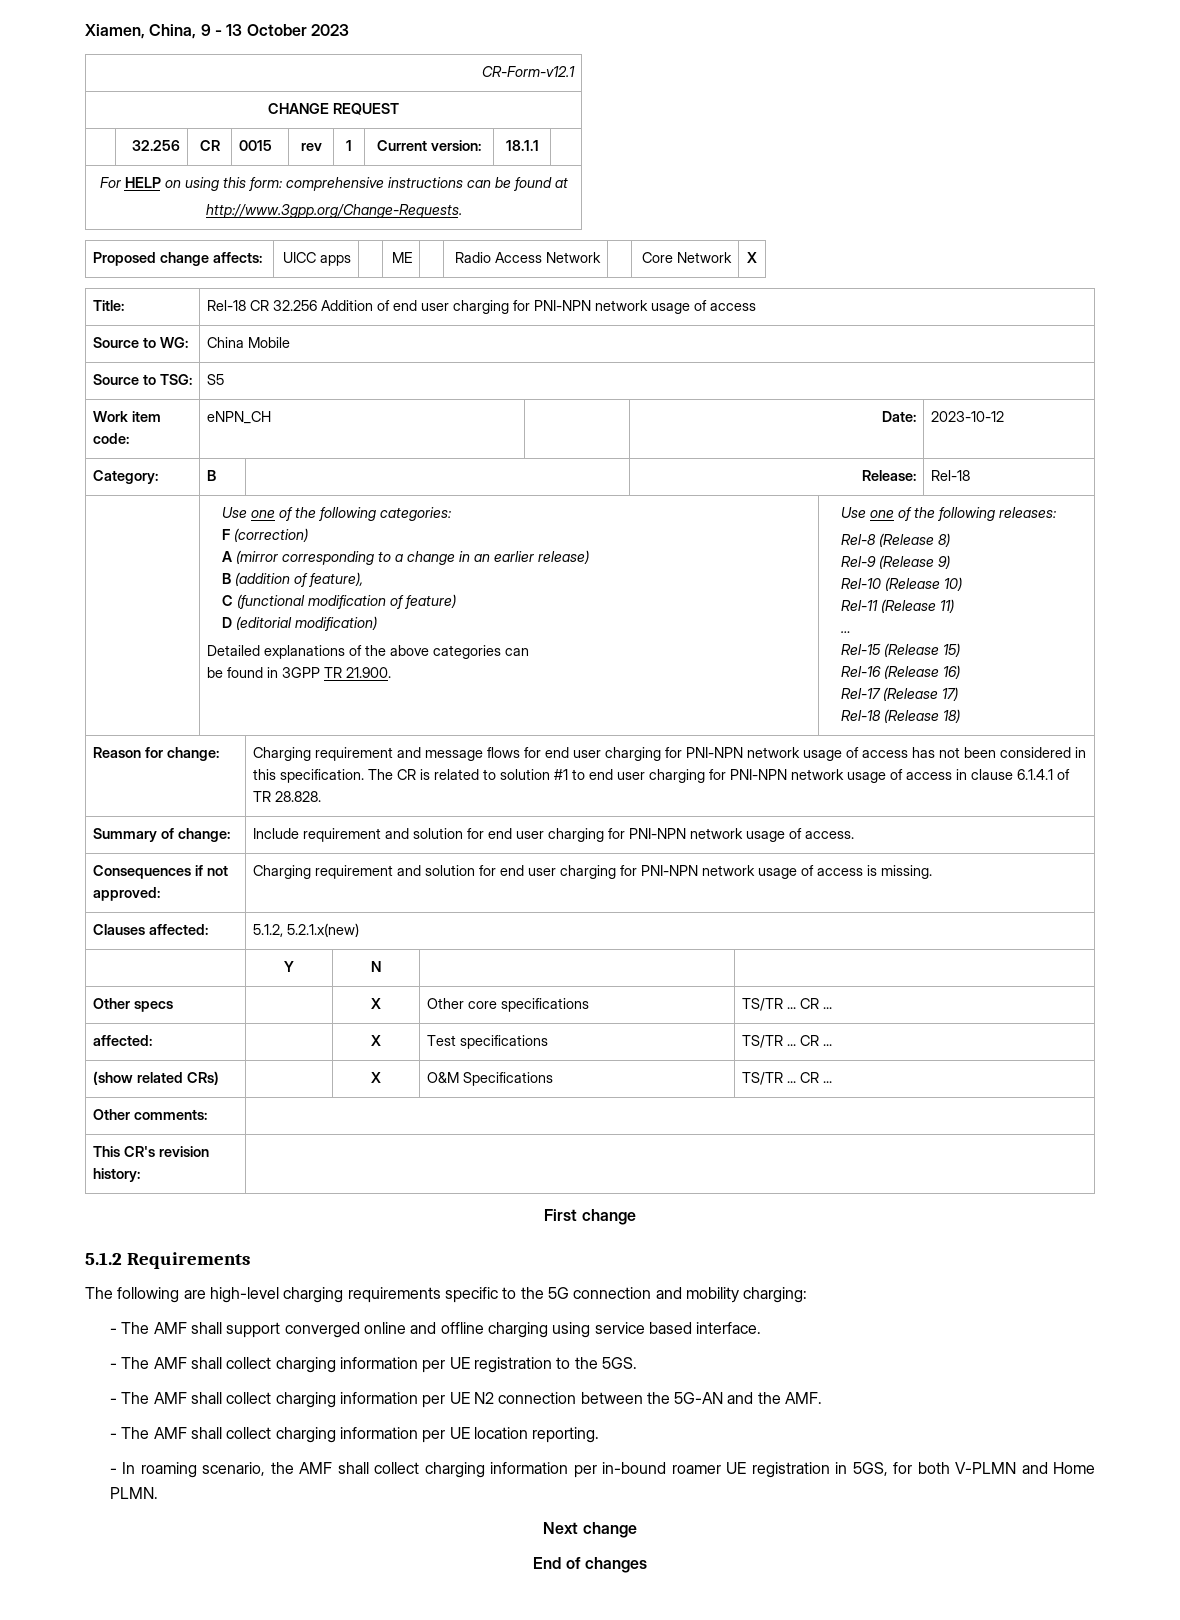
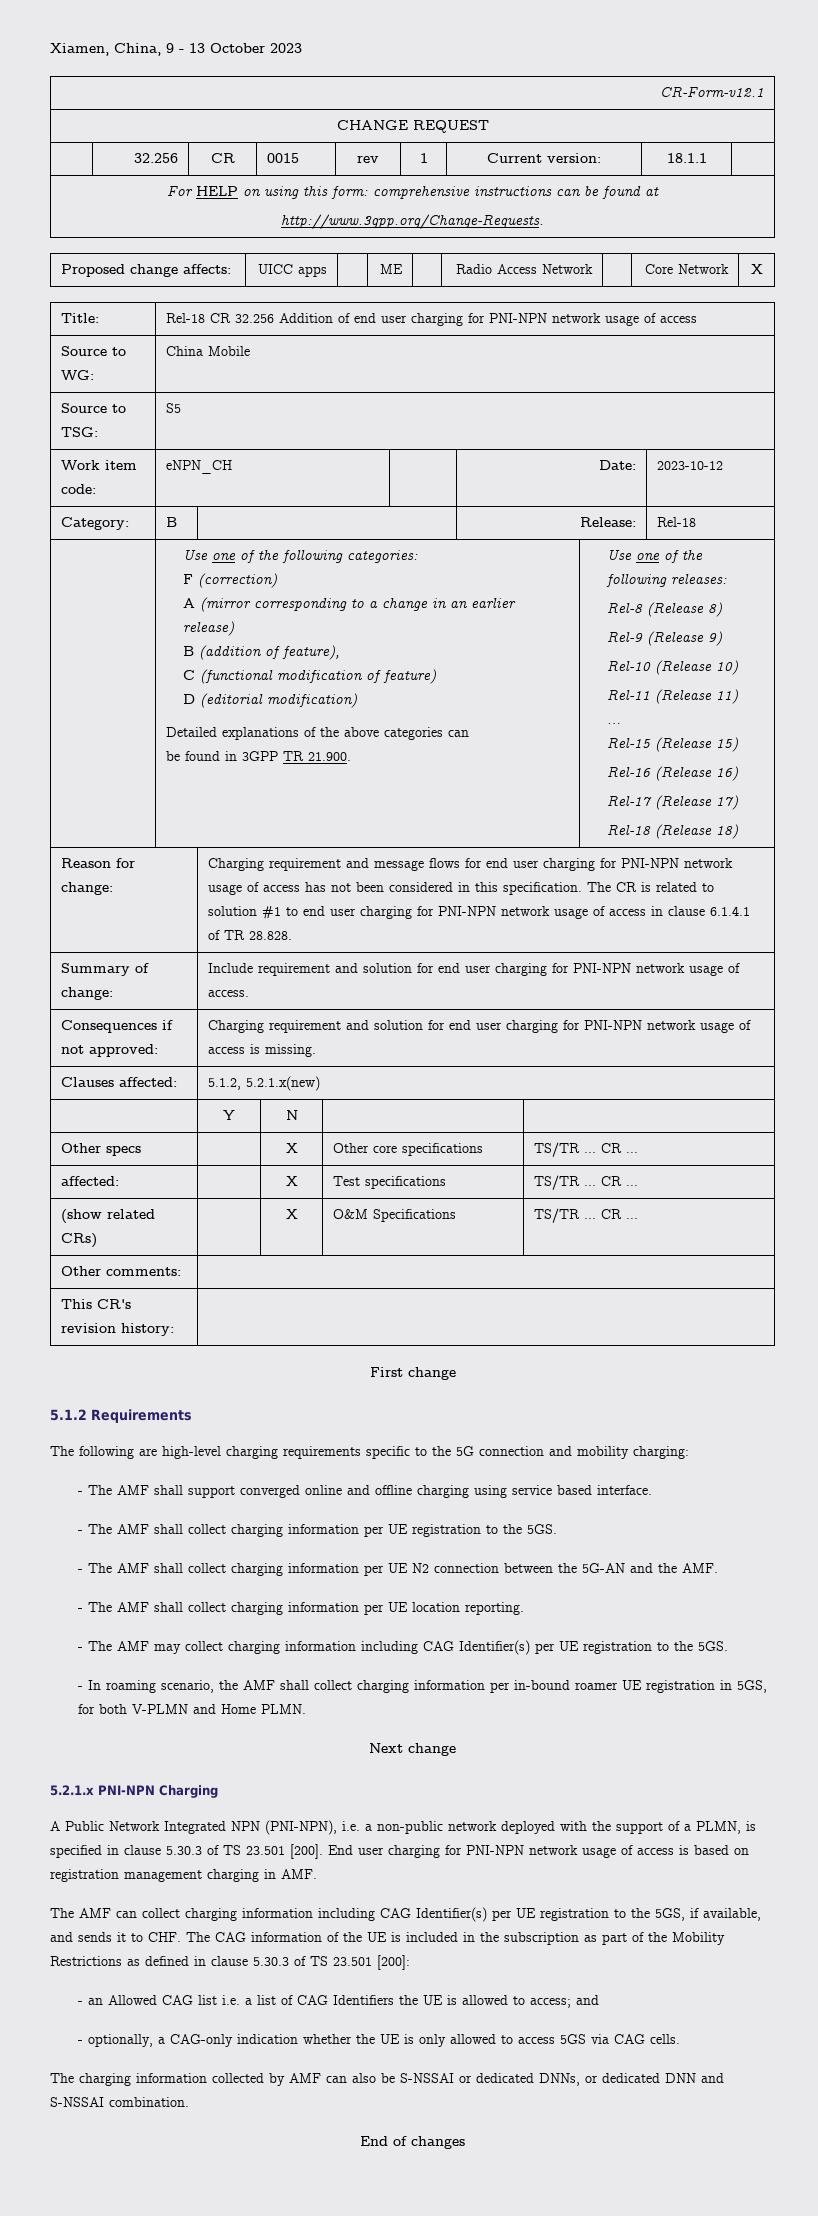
+ - The AMF may collect charging information including CAG Identifier(s) per UE registration to the 5GS.
+ 5.2.1.x PNI-NPN Charging
+ A Public Network Integrated NPN (PNI-NPN), i.e. a non-public network deployed with the support of a PLMN, is specified in clause 5.30.3 of TS 23.501 [200]. End user charging for PNI-NPN network usage of access is based on registration management charging in AMF.
+ The AMF can collect charging information including CAG Identifier(s) per UE registration to the 5GS, if available, and sends it to CHF. The CAG information of the UE is included in the subscription as part of the Mobility Restrictions as defined in clause 5.30.3 of TS 23.501 [200]:
+ - an Allowed CAG list i.e. a list of CAG Identifiers the UE is allowed to access; and
+ - optionally, a CAG-only indication whether the UE is only allowed to access 5GS via CAG cells.
+ The charging information collected by AMF can also be S-NSSAI or dedicated DNNs, or dedicated DNN and S-NSSAI combination.

